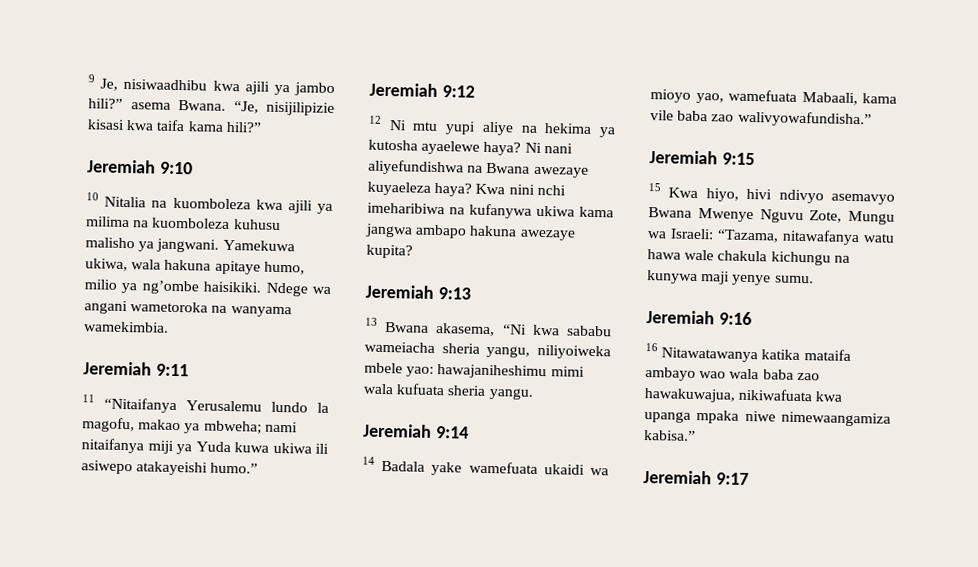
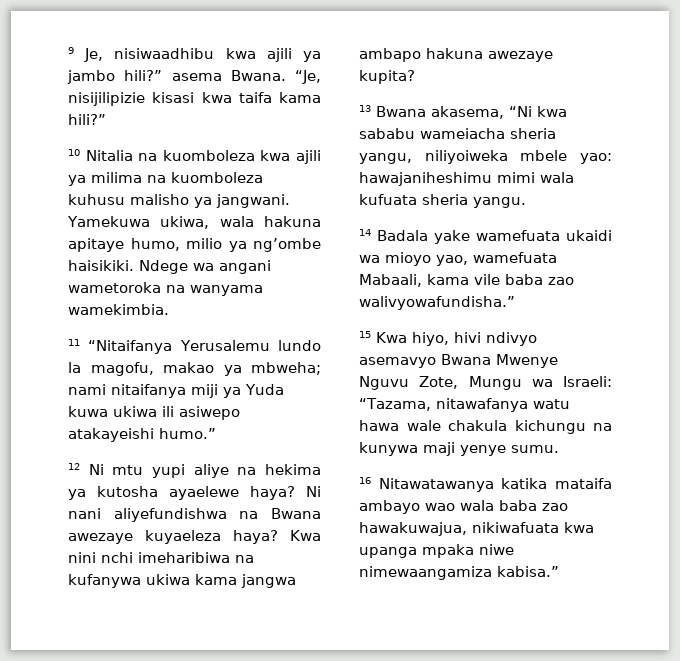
- Jeremiah 9:10
- Jeremiah 9:11
- Jeremiah 9:12
- Jeremiah 9:13
- Jeremiah 9:14
- Jeremiah 9:15
- Jeremiah 9:16
- Jeremiah 9:17

